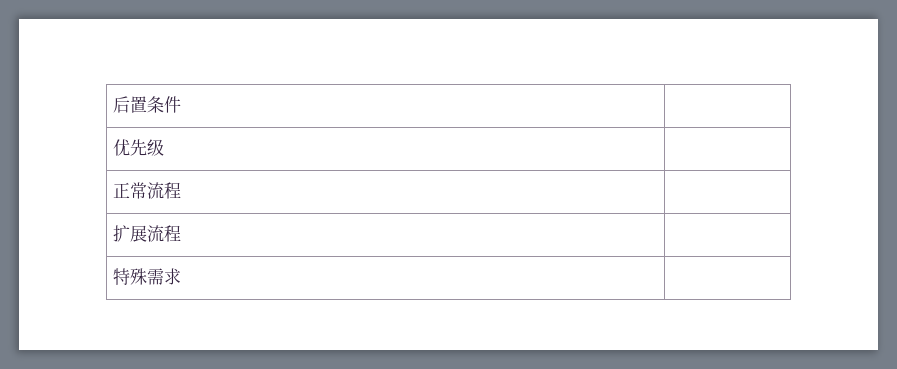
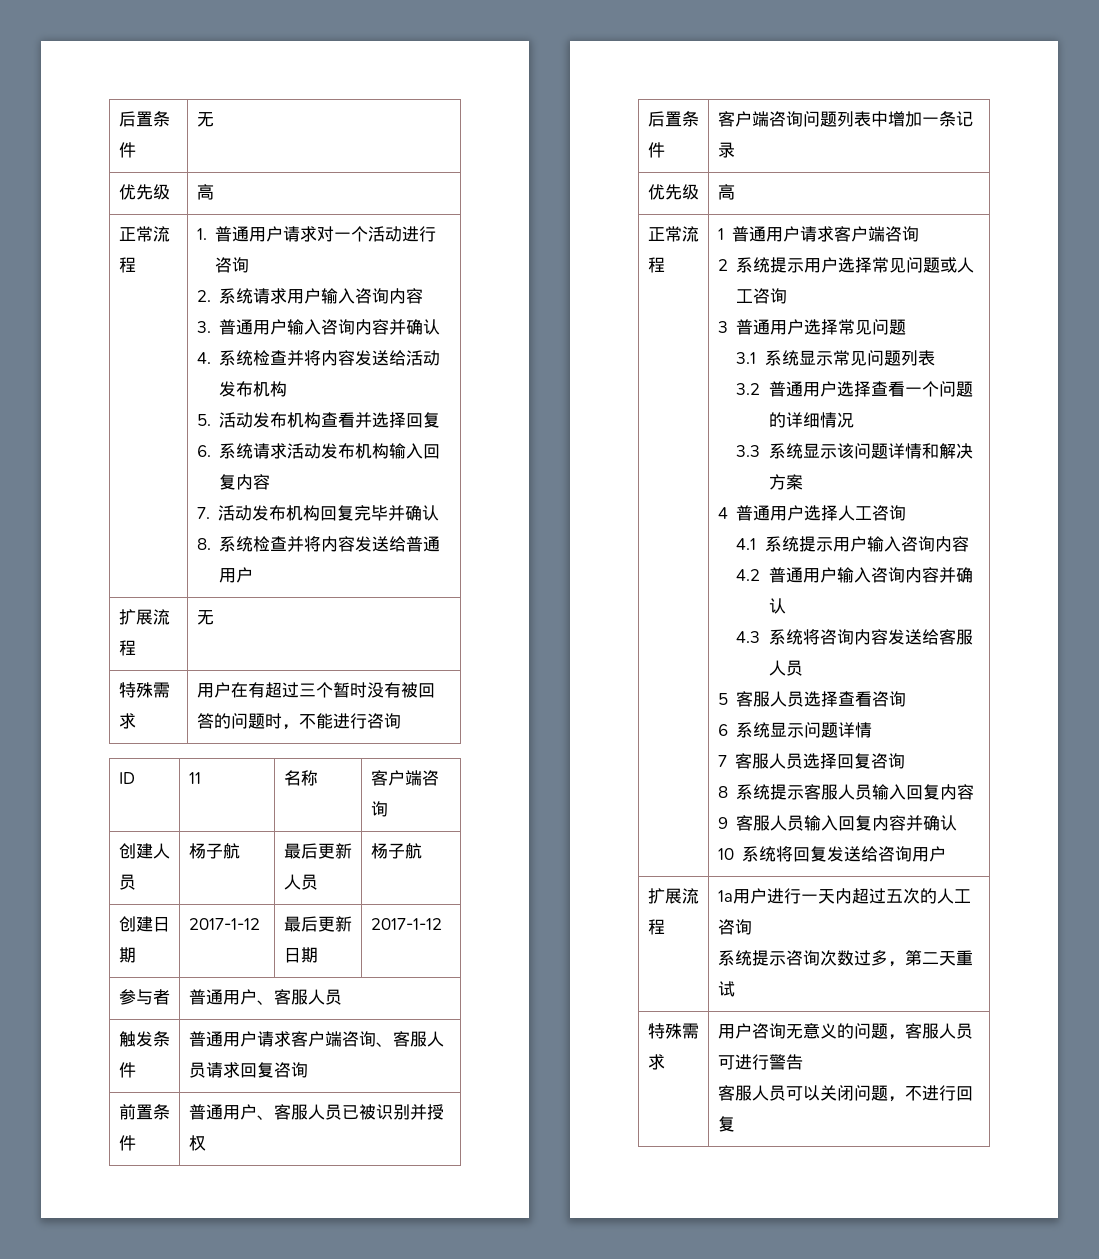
- 后置条件 |
- 优先级 |
- 正常流程 |
- 扩展流程 |
- 特殊需求 |
+ 后置条件 | 无
+ 优先级 | 高
+ 正常流程 | 1.普通用户请求对一个活动进行咨询
+ 2.系统请求用户输入咨询内容
+ 3.普通用户输入咨询内容并确认
+ 4.系统检查并将内容发送给活动发布机构
+ 5.活动发布机构查看并选择回复
+ 6.系统请求活动发布机构输入回复内容
+ 7.活动发布机构回复完毕并确认
+ 8.系统检查并将内容发送给普通用户
+ 扩展流程 | 无
+ 特殊需求 | 用户在有超过三个暂时没有被回答的问题时，不能进行咨询
+ ID | 11 | 名称 | 客户端咨询
+ 创建人员 | 杨子航 | 最后更新人员 | 杨子航
+ 创建日期 | 2017-1-12 | 最后更新日期 | 2017-1-12
+ 参与者 | 普通用户、客服人员
+ 触发条件 | 普通用户请求客户端咨询、客服人员请求回复咨询
+ 前置条件 | 普通用户、客服人员已被识别并授权
+ 后置条件 | 客户端咨询问题列表中增加一条记录
+ 优先级 | 高
+ 正常流程 | 1普通用户请求客户端咨询
+ 2系统提示用户选择常见问题或人工咨询
+ 3普通用户选择常见问题
+ 3.1系统显示常见问题列表
+ 3.2普通用户选择查看一个问题的详细情况
+ 3.3系统显示该问题详情和解决方案
+ 4普通用户选择人工咨询
+ 4.1系统提示用户输入咨询内容
+ 4.2普通用户输入咨询内容并确认
+ 4.3系统将咨询内容发送给客服人员
+ 5客服人员选择查看咨询
+ 6系统显示问题详情
+ 7客服人员选择回复咨询
+ 8系统提示客服人员输入回复内容
+ 9客服人员输入回复内容并确认
+ 10系统将回复发送给咨询用户
+ 扩展流程 | 1a用户进行一天内超过五次的人工咨询
+ 系统提示咨询次数过多，第二天重试
+ 特殊需求 | 用户咨询无意义的问题，客服人员可进行警告
+ 客服人员可以关闭问题，不进行回复

